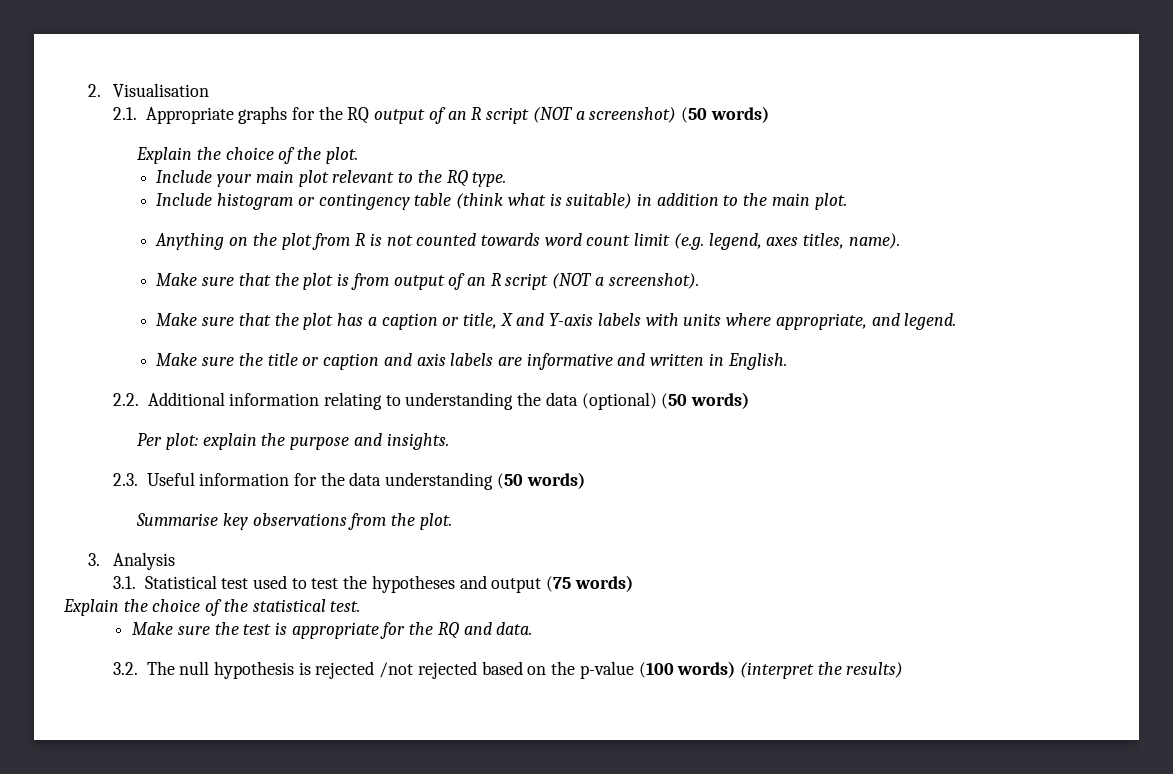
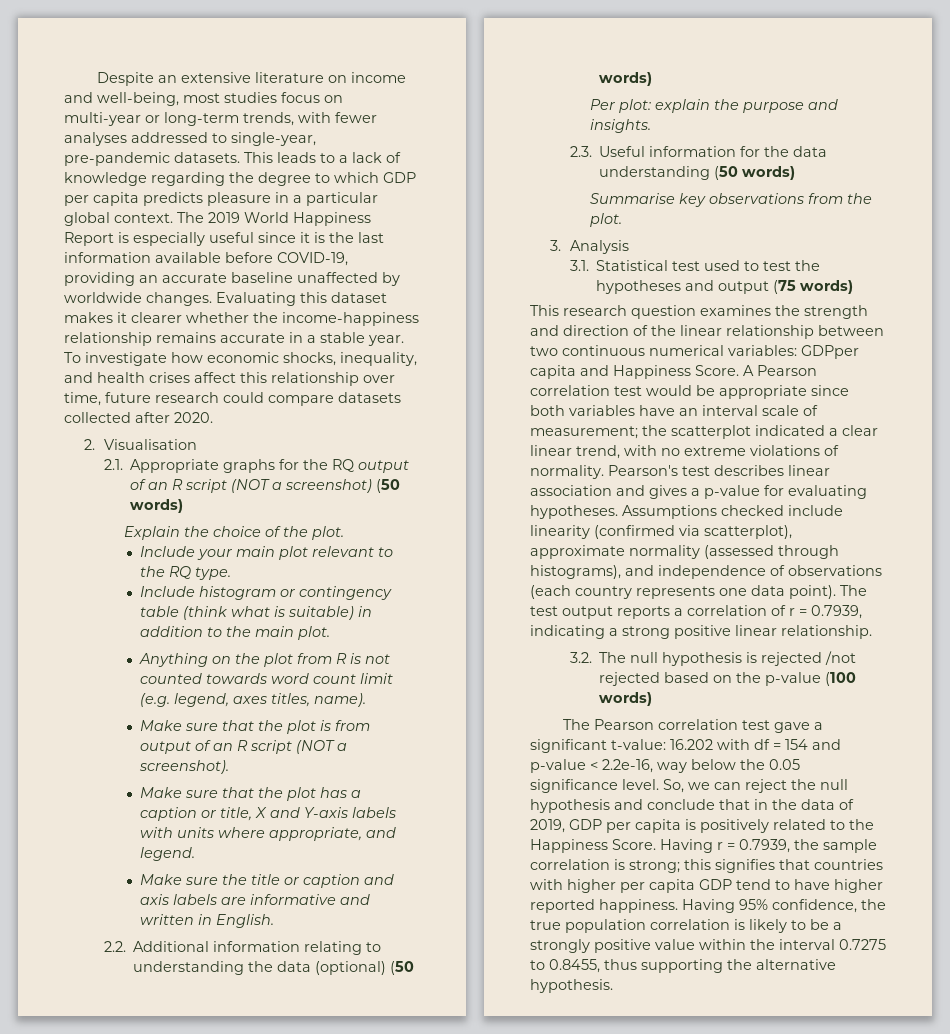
+ Despite an extensive literature on income and well-being, most studies focus on multi-year or long-term trends, with fewer analyses addressed to single-year, pre-pandemic datasets. This leads to a lack of knowledge regarding the degree to which GDP per capita predicts pleasure in a particular global context. The 2019 World Happiness Report is especially useful since it is the last information available before COVID-19, providing an accurate baseline unaffected by worldwide changes. Evaluating this dataset makes it clearer whether the income-happiness relationship remains accurate in a stable year. To investigate how economic shocks, inequality, and health crises affect this relationship over time, future research could compare datasets collected after 2020.
- Explain the choice of the statistical test.
- Make sure the test is appropriate for the RQ and data.
+ This research question examines the strength and direction of the linear relationship between two continuous numerical variables: GDPper capita and Happiness Score. A Pearson correlation test would be appropriate since both variables have an interval scale of measurement; the scatterplot indicated a clear linear trend, with no extreme violations of normality. Pearson's test describes linear association and gives a p-value for evaluating hypotheses. Assumptions checked include linearity (confirmed via scatterplot), approximate normality (assessed through histograms), and independence of observations (each country represents one data point). The test output reports a correlation of r = 0.7939, indicating a strong positive linear relationship.
- 3.2. The null hypothesis is rejected /not rejected based on the p-value (100 words) (interpret the results)
+ 3.2. The null hypothesis is rejected /not rejected based on the p-value (100 words)
+ The Pearson correlation test gave a significant t-value: 16.202 with df = 154 and p-value < 2.2e-16, way below the 0.05 significance level. So, we can reject the null hypothesis and conclude that in the data of 2019, GDP per capita is positively related to the Happiness Score. Having r = 0.7939, the sample correlation is strong; this signifies that countries with higher per capita GDP tend to have higher reported happiness. Having 95% confidence, the true population correlation is likely to be a strongly positive value within the interval 0.7275 to 0.8455, thus supporting the alternative hypothesis.

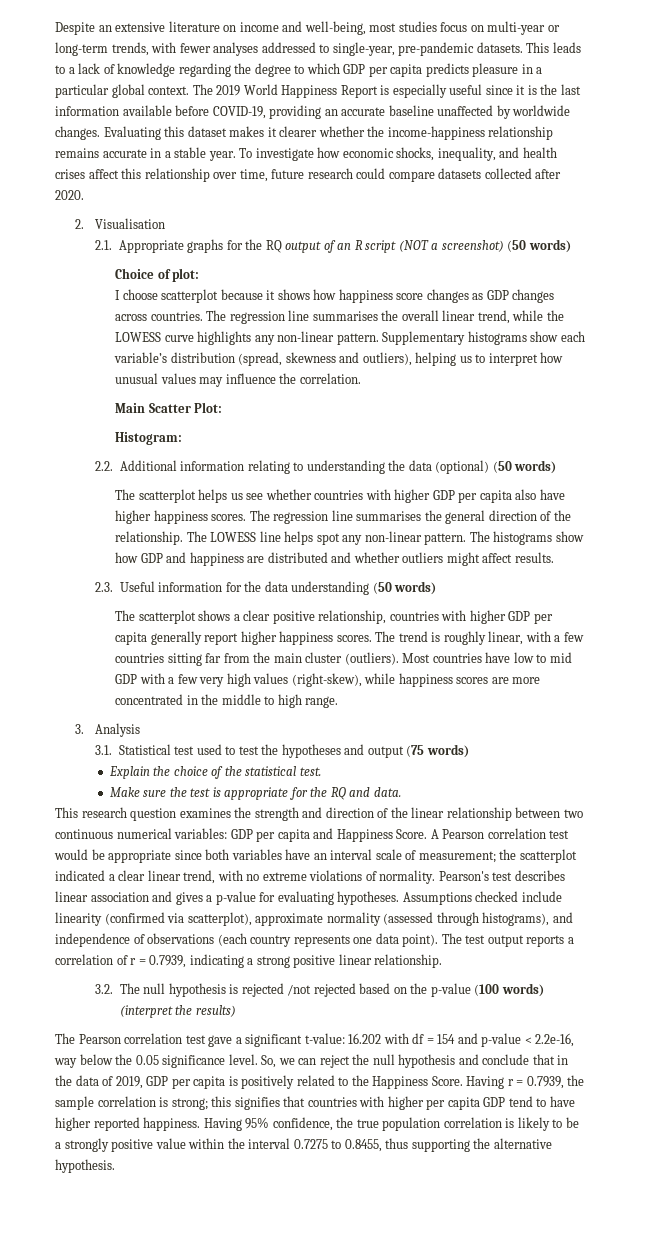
- Explain the choice of the plot.
- Include your main plot relevant to the RQ type.
- Include histogram or contingency table (think what is suitable) in addition to the main plot.
- Anything on the plot from R is not counted towards word count limit (e.g. legend, axes titles, name).
- Make sure that the plot is from output of an R script (NOT a screenshot).
- Make sure that the plot has a caption or title, X and Y-axis labels with units where appropriate, and legend.
- Make sure the title or caption and axis labels are informative and written in English.
+ Choice of plot:
+ I choose scatterplot because it shows how happiness score changes as GDP changes across countries. The regression line summarises the overall linear trend, while the LOWESS curve highlights any non-linear pattern. Supplementary histograms show each variable’s distribution (spread, skewness and outliers), helping us to interpret how unusual values may influence the correlation.
+ Main Scatter Plot:
+ Histogram:
- Per plot: explain the purpose and insights.
+ The scatterplot helps us see whether countries with higher GDP per capita also have higher happiness scores. The regression line summarises the general direction of the relationship. The LOWESS line helps spot any non-linear pattern. The histograms show how GDP and happiness are distributed and whether outliers might affect results.
- Summarise key observations from the plot.
+ The scatterplot shows a clear positive relationship, countries with higher GDP per capita generally report higher happiness scores. The trend is roughly linear, with a few countries sitting far from the main cluster (outliers). Most countries have low to mid GDP with a few very high values (right-skew), while happiness scores are more concentrated in the middle to high range.
+ Explain the choice of the statistical test.
+ Make sure the test is appropriate for the RQ and data.
- This research question examines the strength and direction of the linear relationship between two continuous numerical variables: GDPper capita and Happiness Score.
+ This research question examines the strength and direction of the linear relationship between two continuous numerical variables: GDP per capita and Happiness Score.
- 3.2. The null hypothesis is rejected /not rejected based on the p-value (100 words)
+ 3.2. The null hypothesis is rejected /not rejected based on the p-value (100 words) (interpret the results)

